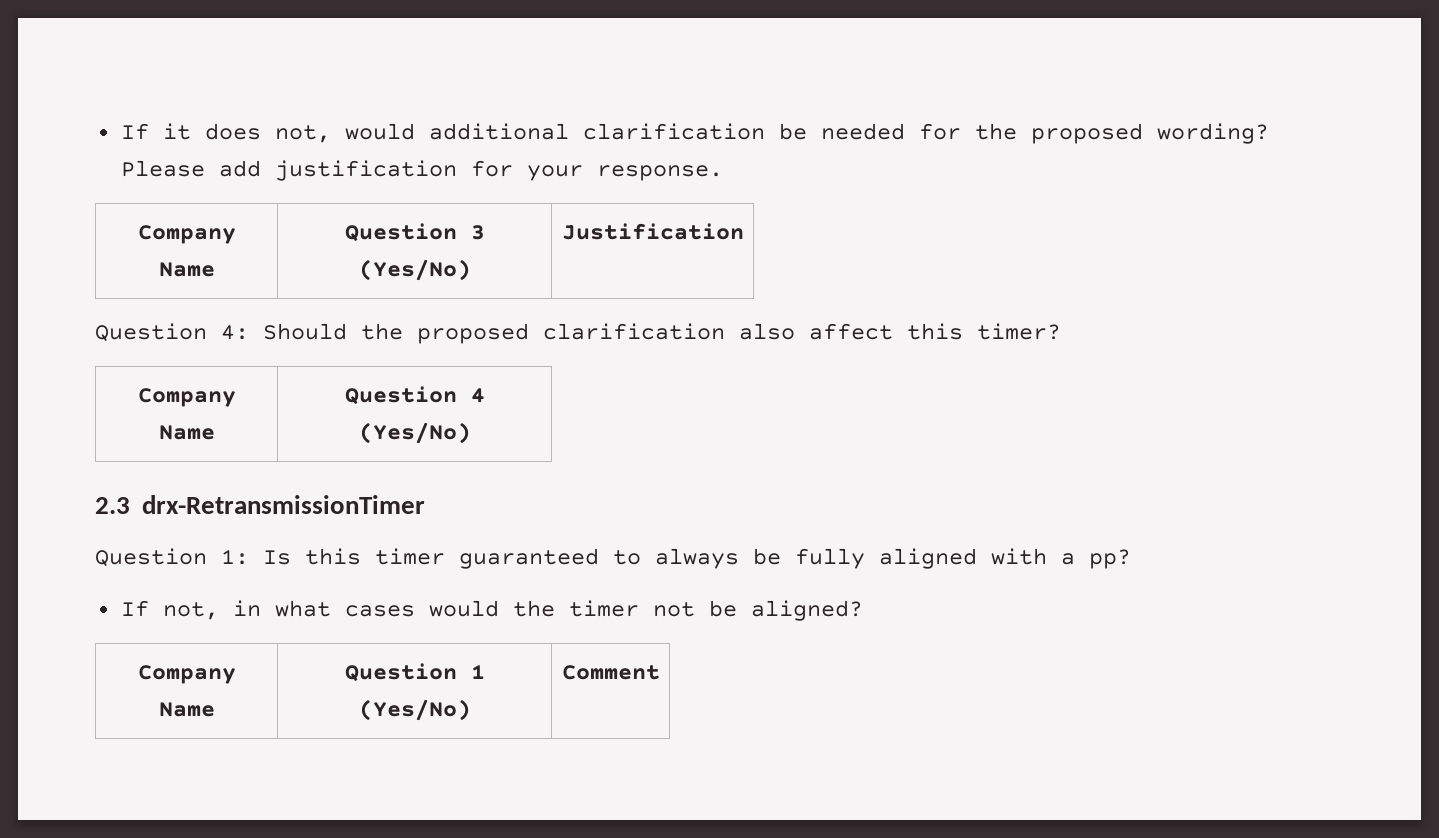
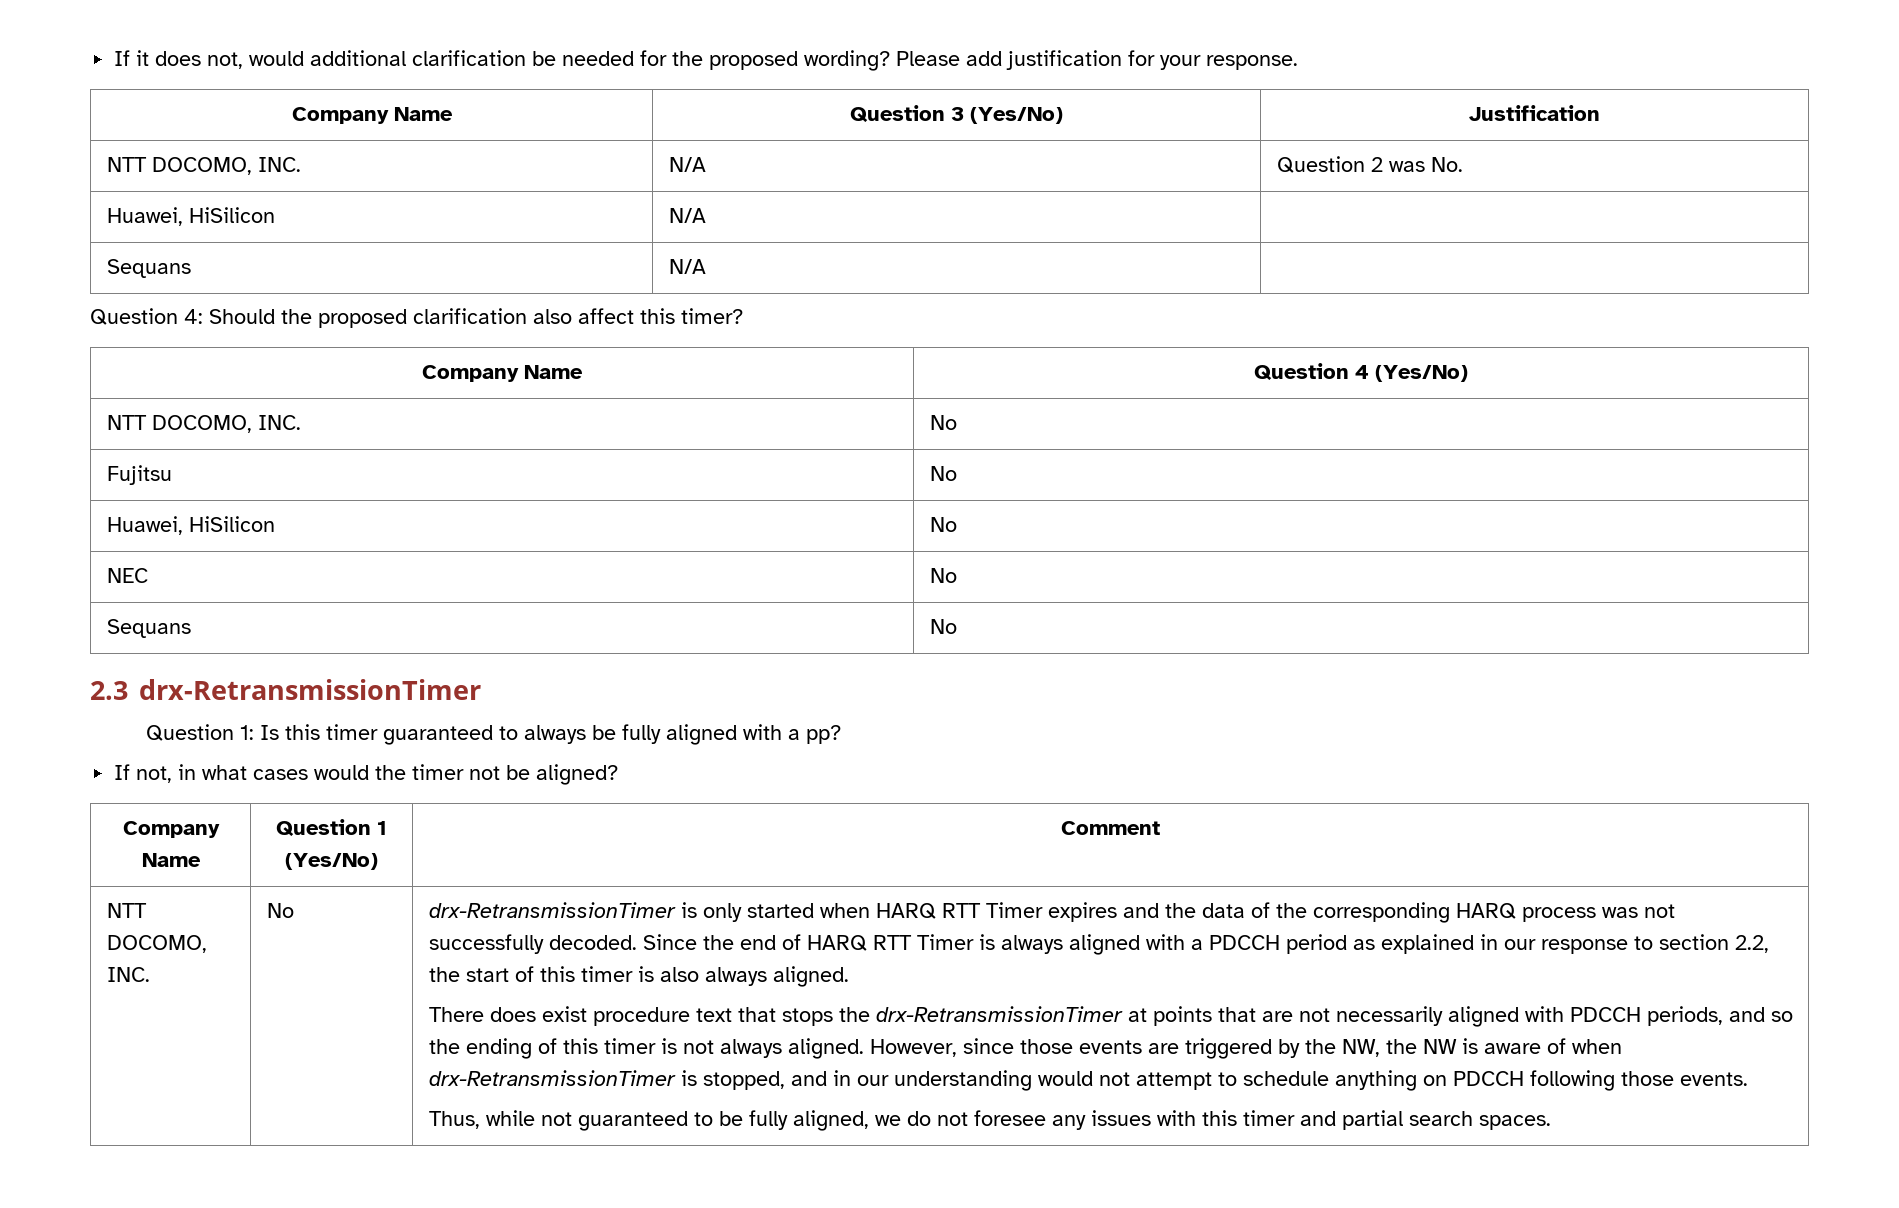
+ NTT DOCOMO, INC. | N/A | Question 2 was No.
+ Huawei, HiSilicon | N/A |
+ Sequans | N/A |
  Company Name | Question 4 (Yes/No)
+ NTT DOCOMO, INC. | No
+ Fujitsu | No
+ Huawei, HiSilicon | No
+ NEC | No
+ Sequans | No
+ NTT DOCOMO, INC. | No | drx-RetransmissionTimer is only started when HARQ RTT Timer expires and the data of the corresponding HARQ process was not successfully decoded. Since the end of HARQ RTT Timer is always aligned with a PDCCH period as explained in our response to section 2.2, the start of this timer is also always aligned.
+ There does exist procedure text that stops the drx-RetransmissionTimer at points that are not necessarily aligned with PDCCH periods, and so the ending of this timer is not always aligned. However, since those events are triggered by the NW, the NW is aware of when drx-RetransmissionTimer is stopped, and in our understanding would not attempt to schedule anything on PDCCH following those events.
+ Thus, while not guaranteed to be fully aligned, we do not foresee any issues with this timer and partial search spaces.

